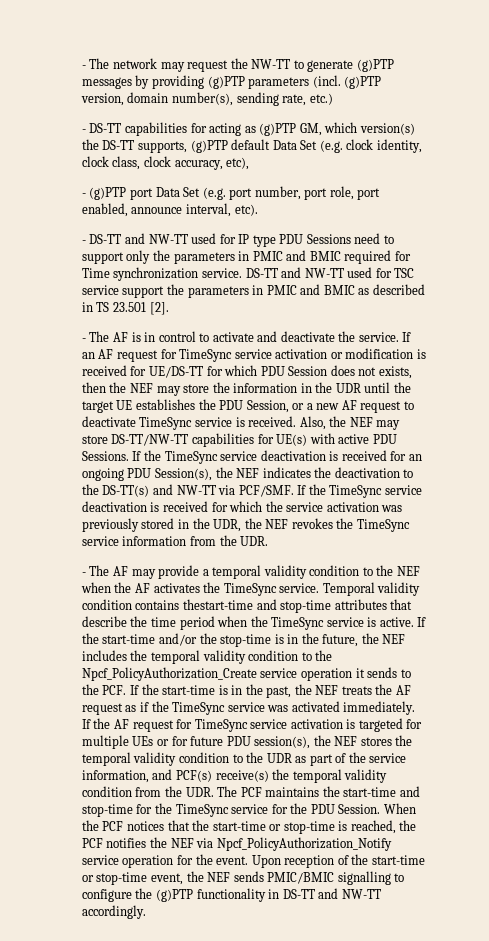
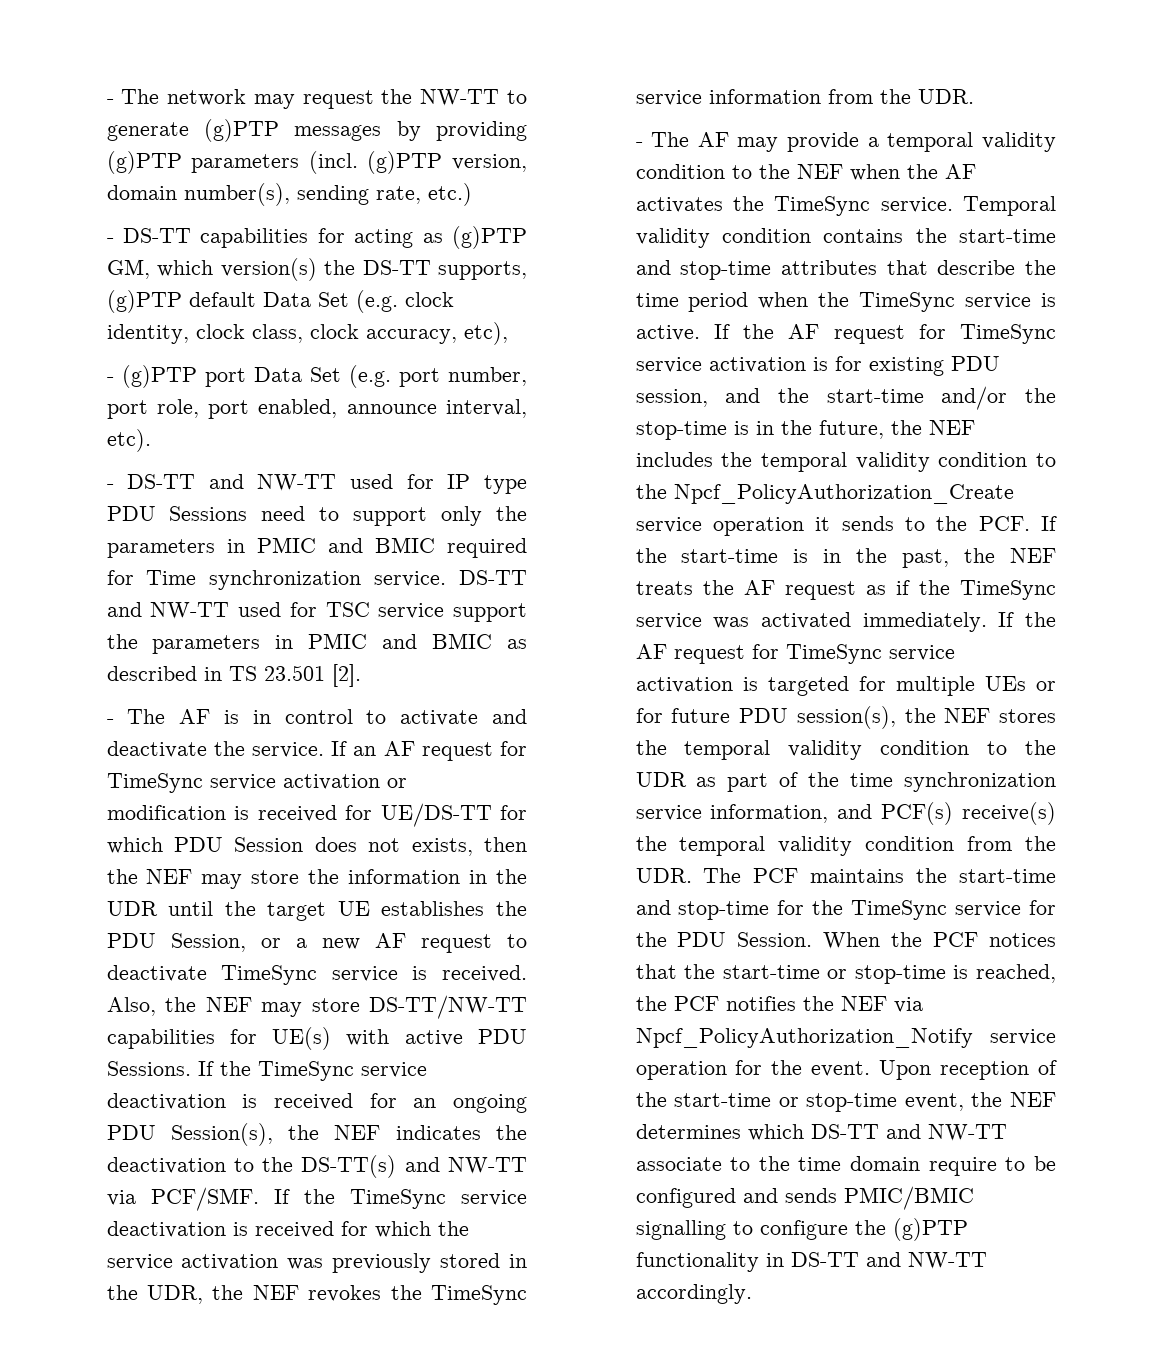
- Temporal validity condition contains thestart-time and stop-time attributes that describe the time period when the TimeSync service is active.
+ Temporal validity condition contains the start-time and stop-time attributes that describe the time period when the TimeSync service is active.
- If the start-time and/or the stop-time is in the future, the NEF includes the temporal validity condition to the Npcf_PolicyAuthorization_Create service operation it sends to the PCF. If the start-time is in the past, the NEF treats the AF request as if the TimeSync service was activated immediately.
+ If the AF request for TimeSync service activation is for existing PDU session, and the start-time and/or the stop-time is in the future, the NEF includes the temporal validity condition to the Npcf_PolicyAuthorization_Create service operation it sends to the PCF. If the start-time is in the past, the NEF treats the AF request as if the TimeSync service was activated immediately.
- If the AF request for TimeSync service activation is targeted for multiple UEs or for future PDU session(s), the NEF stores the temporal validity condition to the UDR as part of the service information, and PCF(s) receive(s) the temporal validity condition from the UDR. The PCF maintains the start-time and stop-time for the TimeSync service for the PDU Session.
+ If the AF request for TimeSync service activation is targeted for multiple UEs or for future PDU session(s), the NEF stores the temporal validity condition to the UDR as part of the time synchronization service information, and PCF(s) receive(s) the temporal validity condition from the UDR. The PCF maintains the start-time and stop-time for the TimeSync service for the PDU Session.
- Upon reception of the start-time or stop-time event, the NEF sends PMIC/BMIC signalling to configure the (g)PTP functionality in DS-TT and NW-TT accordingly.
+ Upon reception of the start-time or stop-time event, the NEF determines which DS-TT and NW-TT associate to the time domain require to be configured and sends PMIC/BMIC signalling to configure the (g)PTP functionality in DS-TT and NW-TT accordingly.

